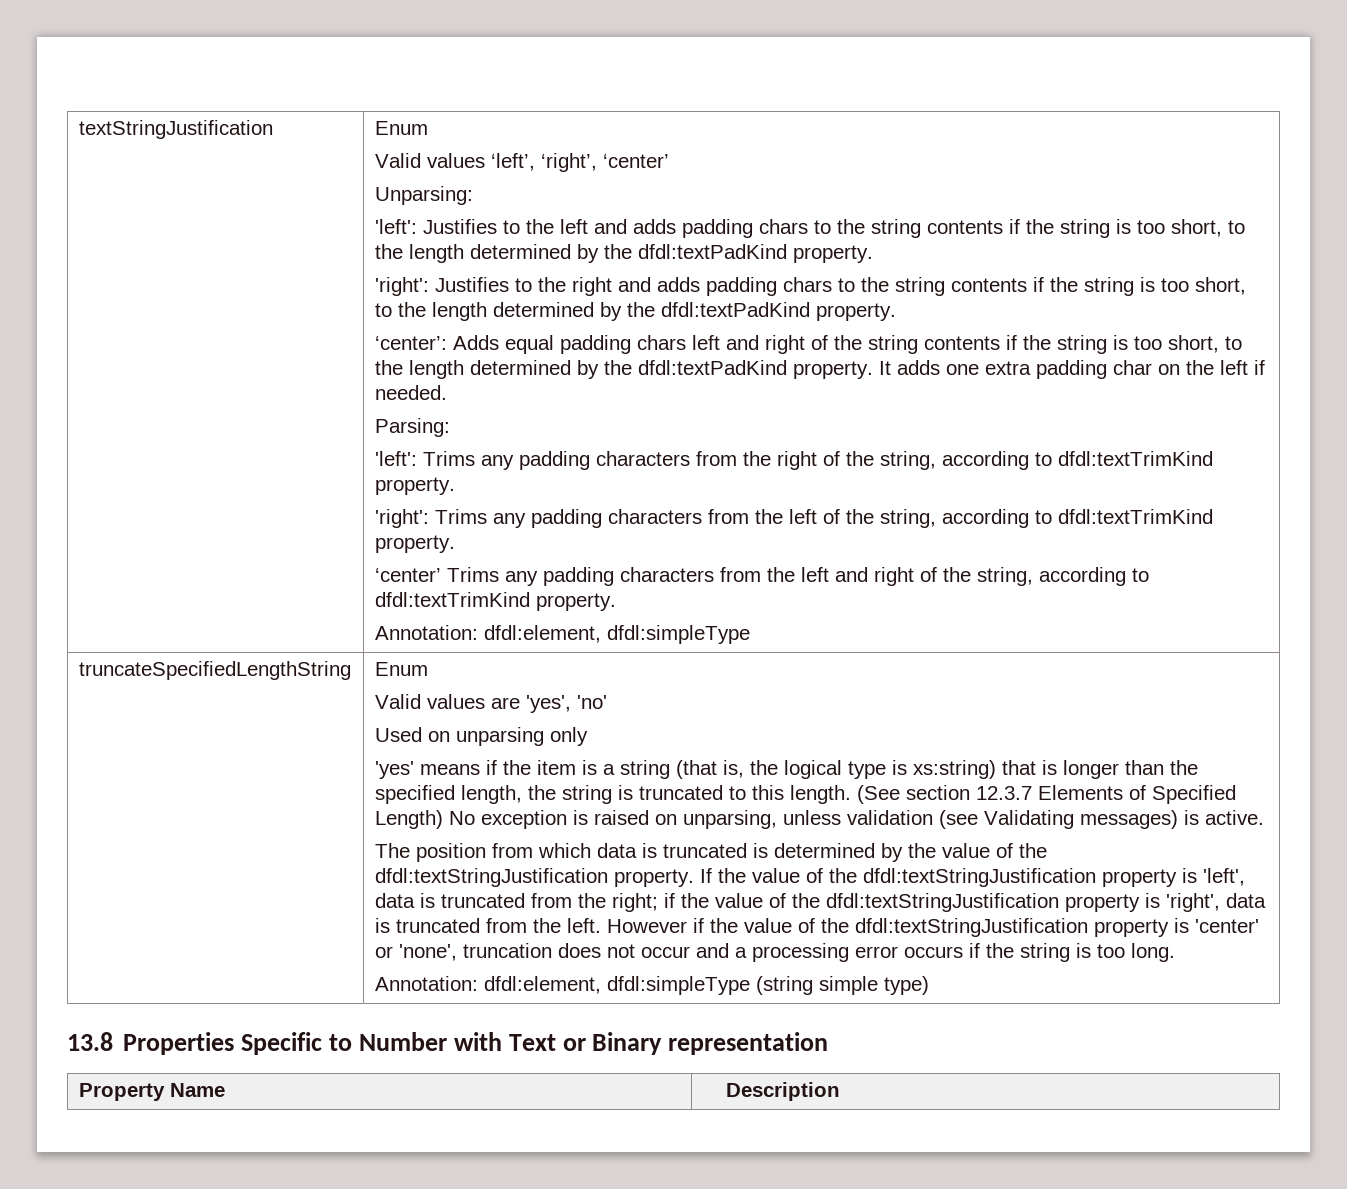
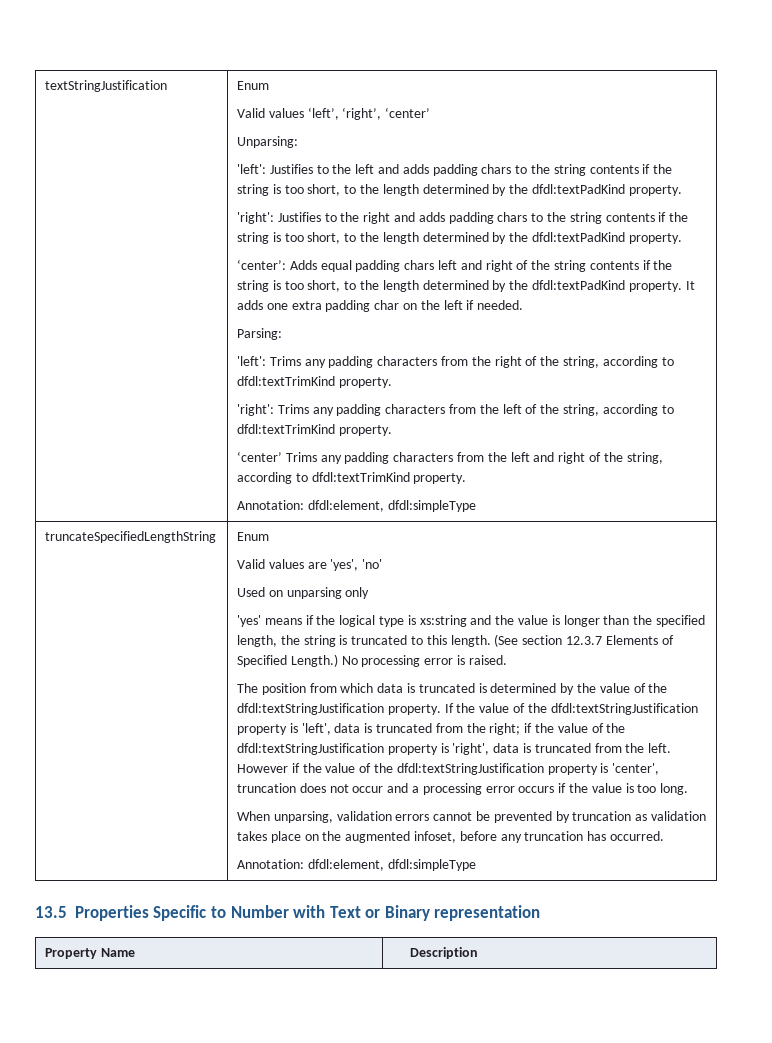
- 'yes' means if the item is a string (that is, the logical type is xs:string) that is longer than the specified length, the string is truncated to this length.
+ 'yes' means if the logical type is xs:string and the value is longer than the specified length, the string is truncated to this length.
- (See section 12.3.7 Elements of Specified Length) No exception is raised on unparsing, unless validation (see Validating messages) is active.
+ (See section 12.3.7 Elements of Specified Length.) No processing error is raised.
- However if the value of the dfdl:textStringJustification property is 'center' or 'none', truncation does not occur and a processing error occurs if the string is too long.
+ However if the value of the dfdl:textStringJustification property is 'center', truncation does not occur and a processing error occurs if the value is too long.
- Annotation: dfdl:element, dfdl:simpleType (string simple type)
- 13.8 Properties Specific to Number with Text or Binary representation
+ When unparsing, validation errors cannot be prevented by truncation as validation takes place on the augmented infoset, before any truncation has occurred.
+ Annotation: dfdl:element, dfdl:simpleType
+ 13.5 Properties Specific to Number with Text or Binary representation

